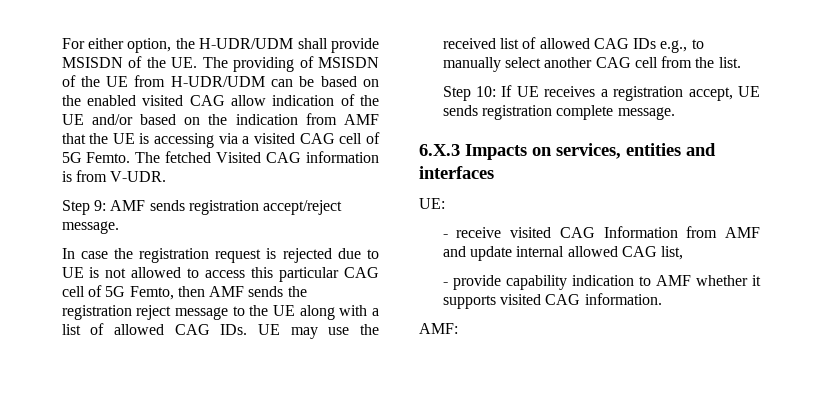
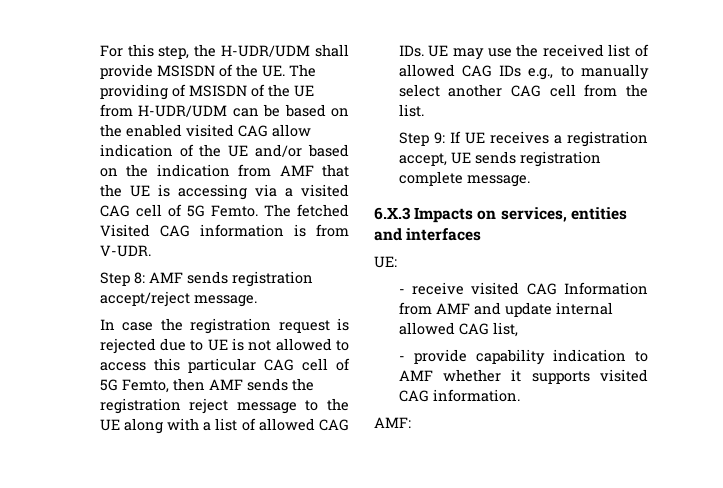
- For either option, the H-UDR/UDM shall provide MSISDN of the UE. The providing of MSISDN of the UE from H-UDR/UDM can be based on the enabled visited CAG allow indication of the UE and/or based on the indication from AMF that the UE is accessing via a visited CAG cell of 5G Femto.
+ For this step, the H-UDR/UDM shall provide MSISDN of the UE. The providing of MSISDN of the UE from H-UDR/UDM can be based on the enabled visited CAG allow indication of the UE and/or based on the indication from AMF that the UE is accessing via a visited CAG cell of 5G Femto.
- Step 9: AMF sends registration accept/reject message.
+ Step 8: AMF sends registration accept/reject message.
- Step 10: If UE receives a registration accept, UE sends registration complete message.
+ Step 9: If UE receives a registration accept, UE sends registration complete message.

